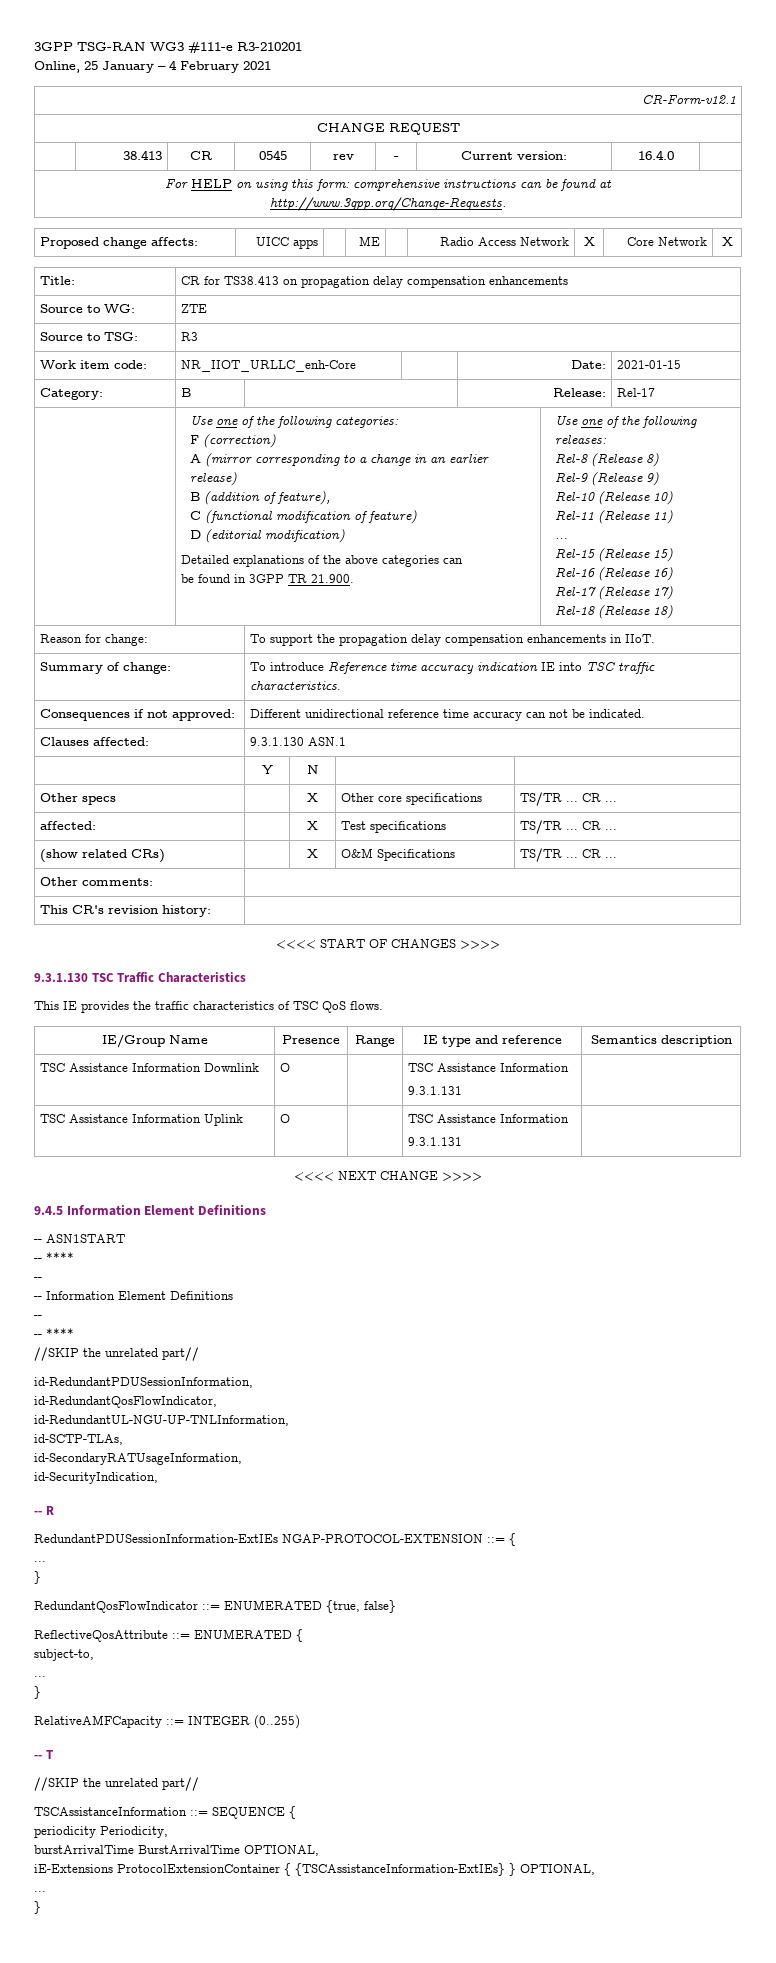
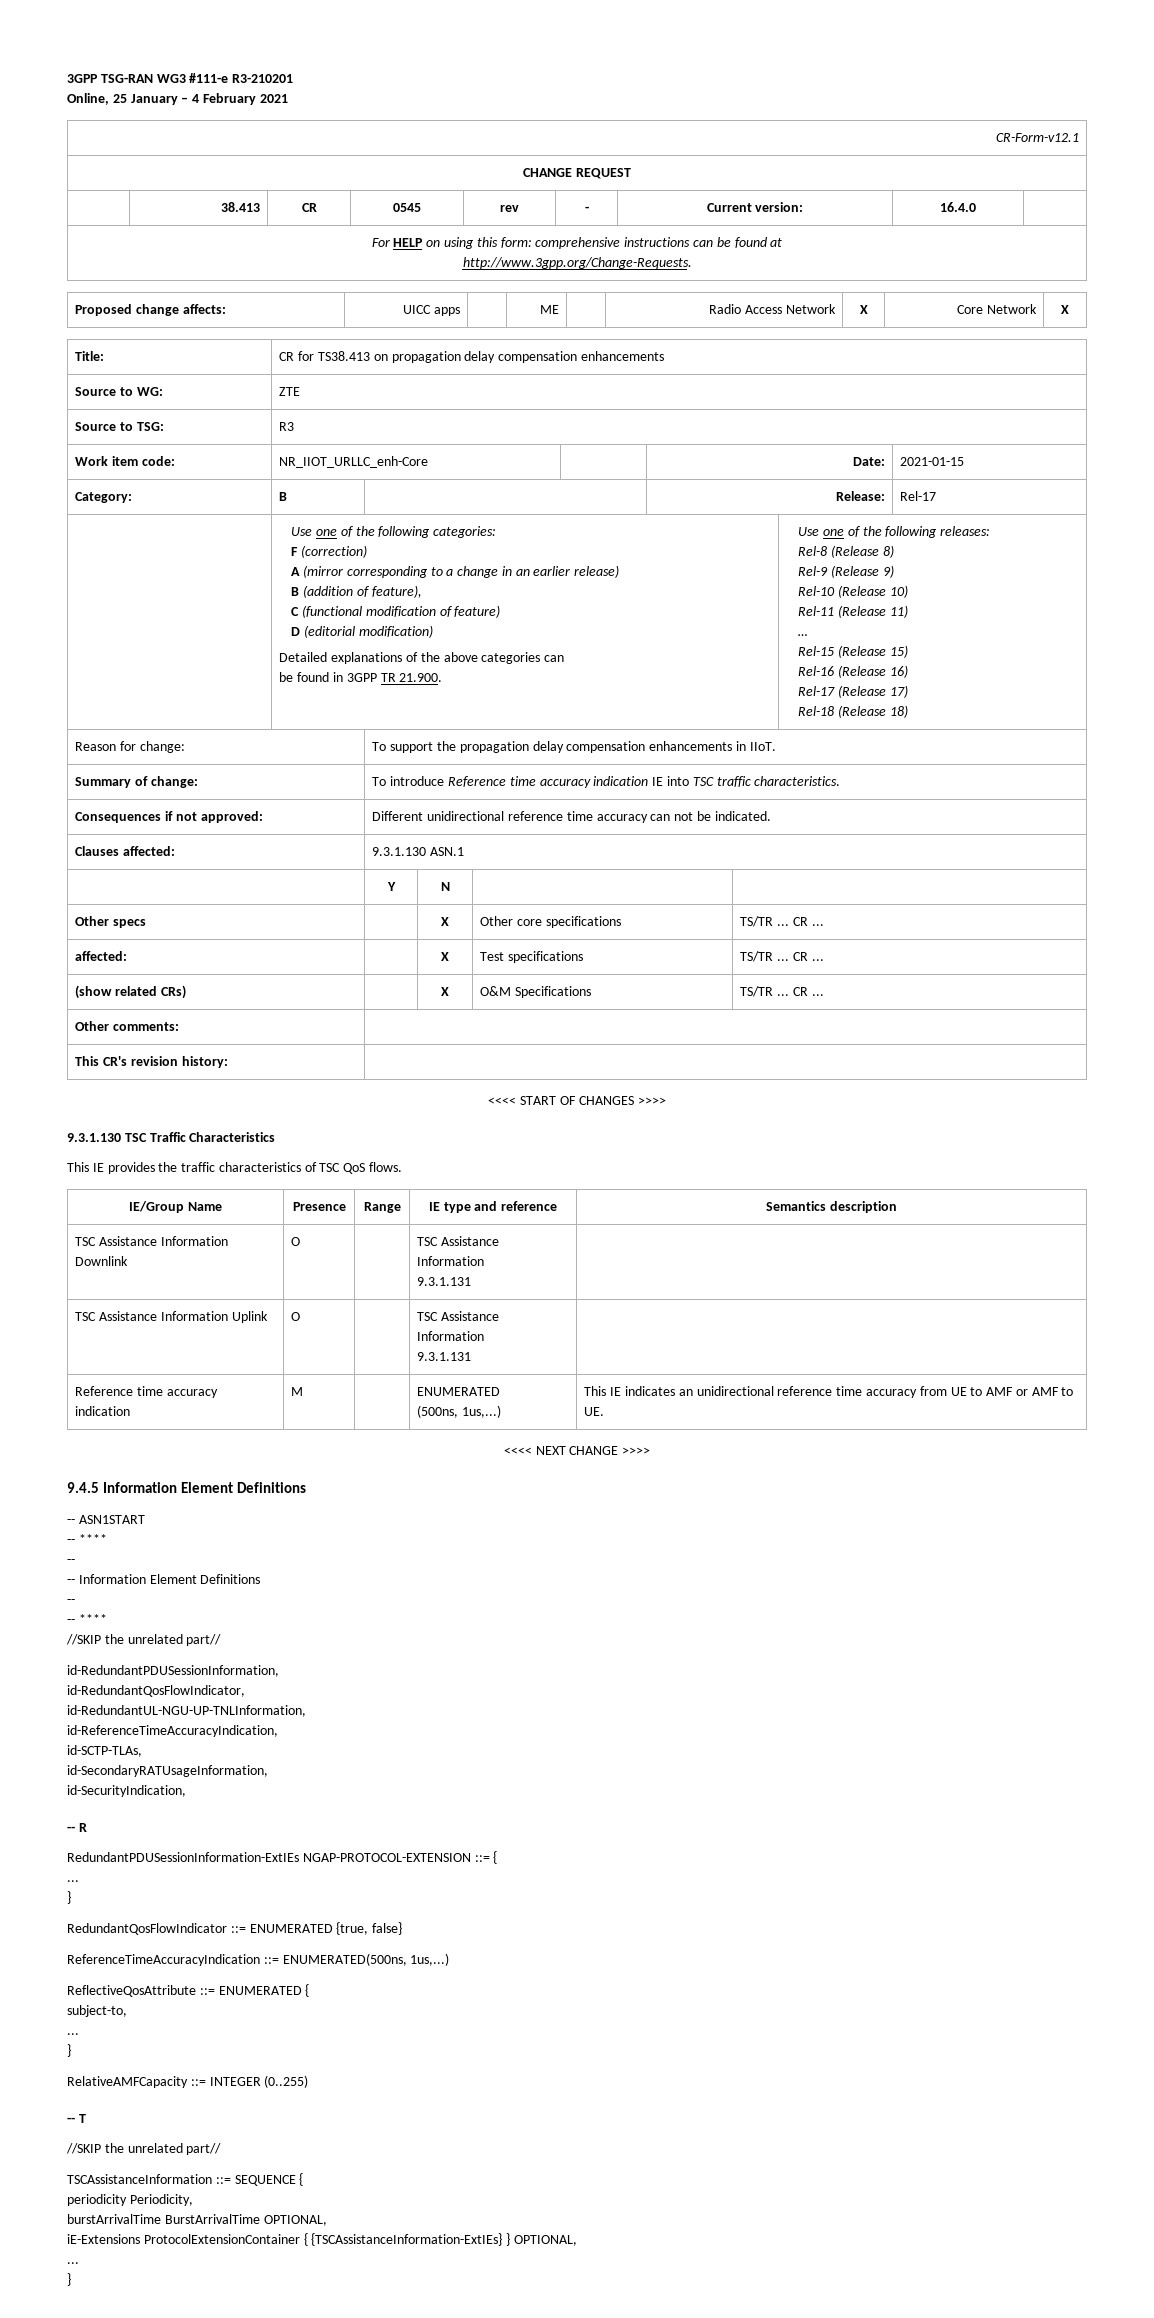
+ Reference time accuracy indication | M | | ENUMERATED
+ (500ns, 1us,...) | This IE indicates an unidirectional reference time accuracy from UE to AMF or AMF to UE.
+ id-ReferenceTimeAccuracyIndication,
+ ReferenceTimeAccuracyIndication ::= ENUMERATED(500ns, 1us,...)

